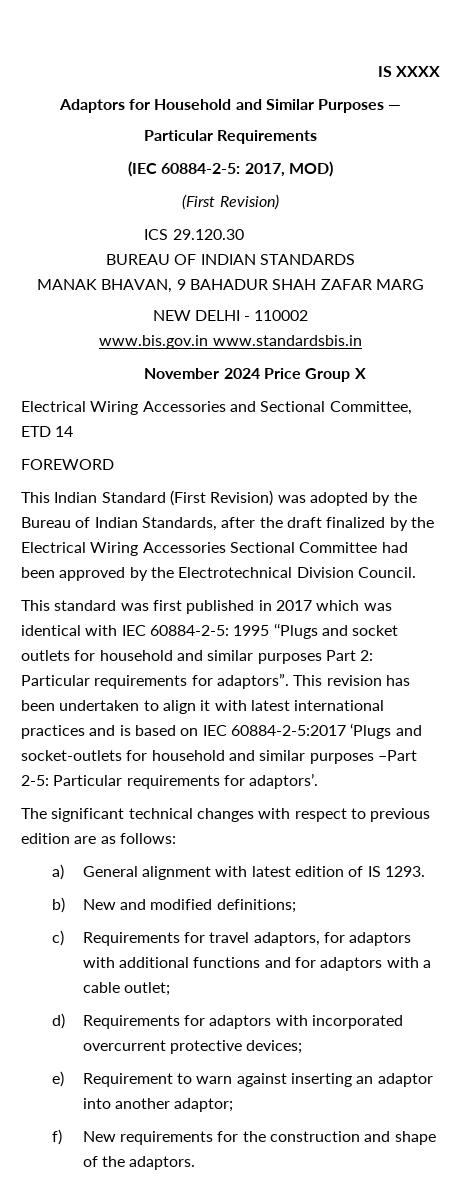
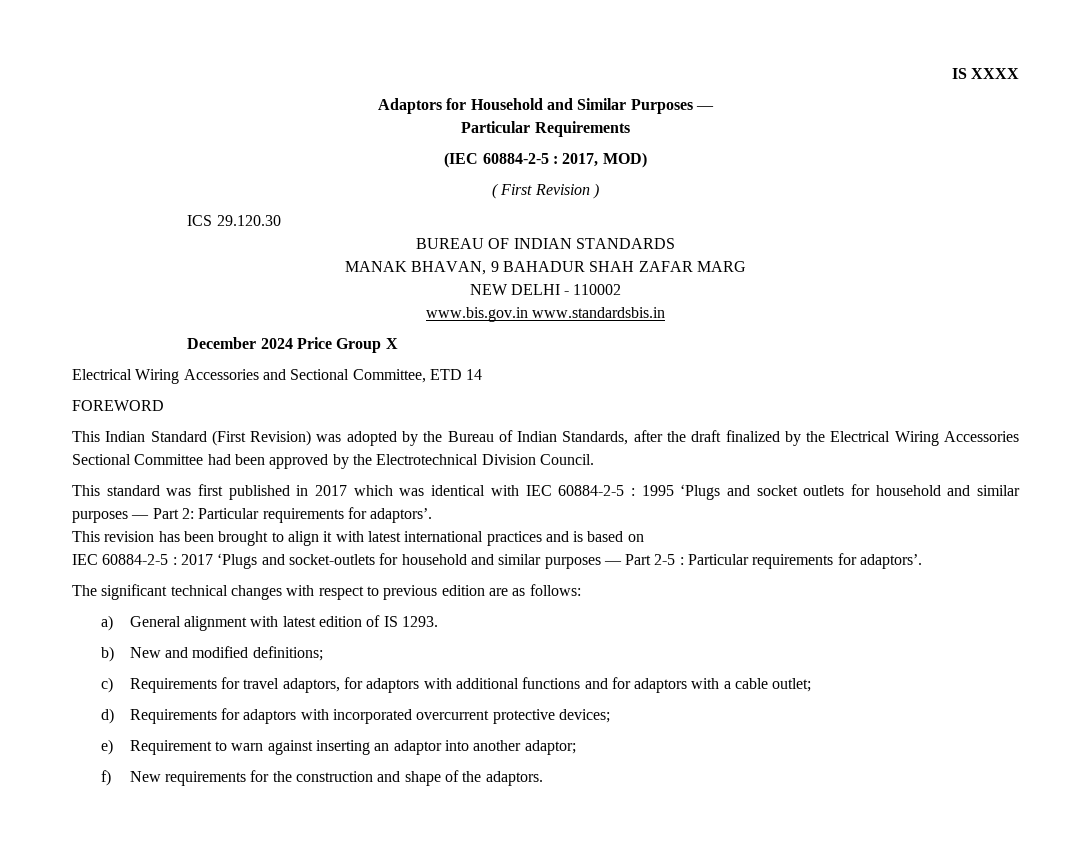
- (IEC 60884-2-5: 2017, MOD)
- (First Revision)
+ (IEC 60884-2-5 : 2017, MOD)
+ ( First Revision )
- November 2024 Price Group X
+ December 2024 Price Group X
- This standard was first published in 2017 which was identical with IEC 60884-2-5: 1995 ‘‘Plugs and socket outlets for household and similar purposes Part 2: Particular requirements for adaptors”. This revision has been undertaken to align it with latest international practices and is based on IEC 60884-2-5:2017 ‘Plugs and socket-outlets for household and similar purposes –Part 2-5: Particular requirements for adaptors’.
+ This standard was first published in 2017 which was identical with IEC 60884-2-5 : 1995 ‘Plugs and socket outlets for household and similar purposes — Part 2: Particular requirements for adaptors’.
+ This revision has been brought to align it with latest international practices and is based on
+ IEC 60884-2-5 : 2017 ‘Plugs and socket-outlets for household and similar purposes — Part 2-5 : Particular requirements for adaptors’.

